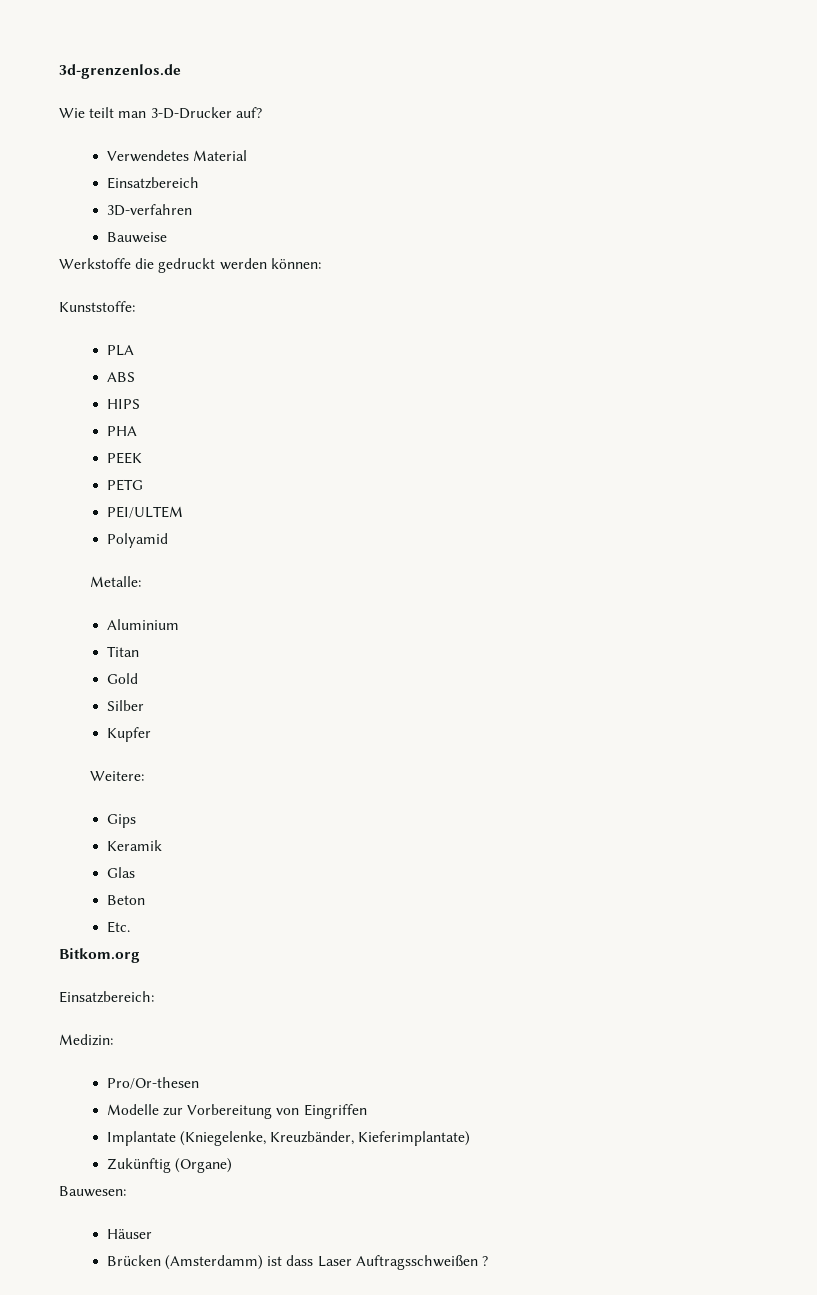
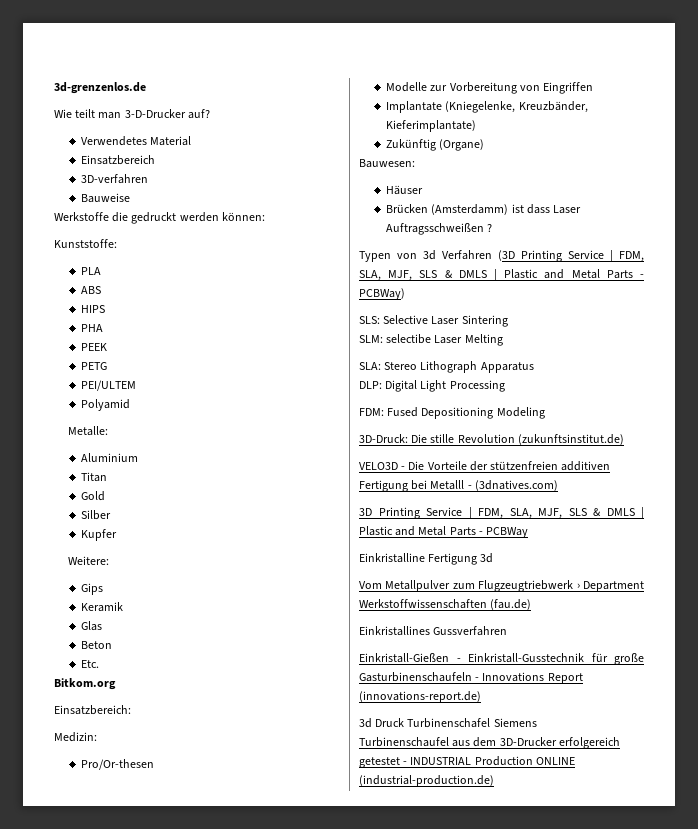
+ Typen von 3d Verfahren (3D Printing Service | FDM, SLA, MJF, SLS & DMLS | Plastic and Metal Parts - PCBWay)
+ SLS: Selective Laser Sintering
+ SLM: selectibe Laser Melting
+ SLA: Stereo Lithograph Apparatus
+ DLP: Digital Light Processing
+ FDM: Fused Depositioning Modeling
+ 3D-Druck: Die stille Revolution (zukunftsinstitut.de)
+ VELO3D - Die Vorteile der stützenfreien additiven Fertigung bei Metalll - (3dnatives.com)
+ 3D Printing Service | FDM, SLA, MJF, SLS & DMLS | Plastic and Metal Parts - PCBWay
+ Einkristalline Fertigung 3d
+ Vom Metallpulver zum Flugzeugtriebwerk › Department Werkstoffwissenschaften (fau.de)
+ Einkristallines Gussverfahren
+ Einkristall-Gießen - Einkristall-Gusstechnik für große Gasturbinenschaufeln - Innovations Report (innovations-report.de)
+ 3d Druck Turbinenschafel Siemens
+ Turbinenschaufel aus dem 3D-Drucker erfolgereich getestet - INDUSTRIAL Production ONLINE (industrial-production.de)

